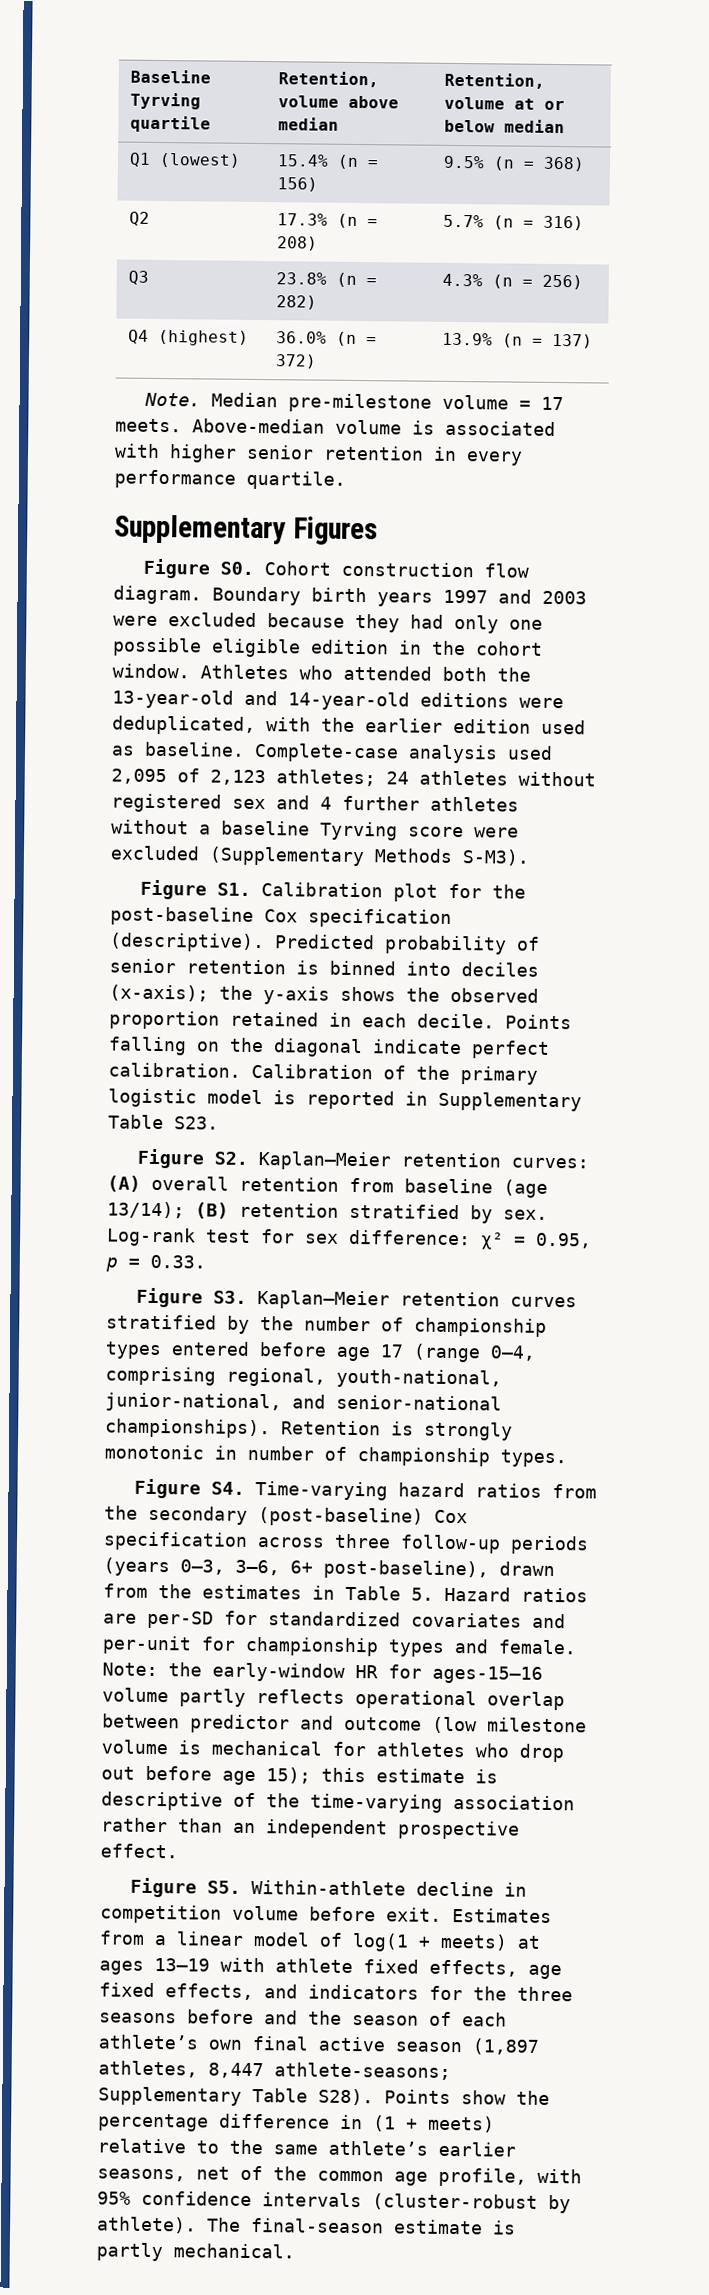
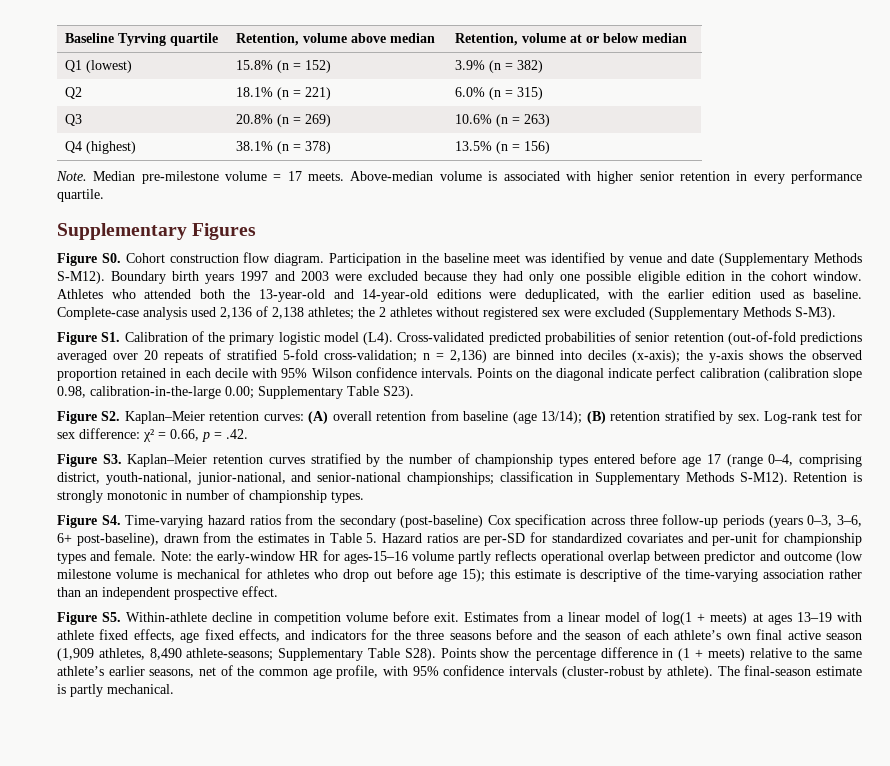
- Q1 (lowest) | 15.4% (n = 156) | 9.5% (n = 368)
+ Q1 (lowest) | 15.8% (n = 152) | 3.9% (n = 382)
- Q2 | 17.3% (n = 208) | 5.7% (n = 316)
+ Q2 | 18.1% (n = 221) | 6.0% (n = 315)
- Q3 | 23.8% (n = 282) | 4.3% (n = 256)
+ Q3 | 20.8% (n = 269) | 10.6% (n = 263)
- Q4 (highest) | 36.0% (n = 372) | 13.9% (n = 137)
+ Q4 (highest) | 38.1% (n = 378) | 13.5% (n = 156)
+ Participation in the baseline meet was identified by venue and date (Supplementary Methods S-M12).
- Complete-case analysis used 2,095 of 2,123 athletes; 24 athletes without registered sex and 4 further athletes without a baseline Tyrving score were excluded (Supplementary Methods S-M3).
+ Complete-case analysis used 2,136 of 2,138 athletes; the 2 athletes without registered sex were excluded (Supplementary Methods S-M3).
- Figure S1. Calibration plot for the post-baseline Cox specification (descriptive). Predicted probability of senior retention is binned into deciles (x-axis); the y-axis shows the observed proportion retained in each decile. Points falling on the diagonal indicate perfect calibration. Calibration of the primary logistic model is reported in Supplementary Table S23.
+ Figure S1. Calibration of the primary logistic model (L4). Cross-validated predicted probabilities of senior retention (out-of-fold predictions averaged over 20 repeats of stratified 5-fold cross-validation; n = 2,136) are binned into deciles (x-axis); the y-axis shows the observed proportion retained in each decile with 95% Wilson confidence intervals. Points on the diagonal indicate perfect calibration (calibration slope 0.98, calibration-in-the-large 0.00; Supplementary Table S23).
- Log-rank test for sex difference: χ² = 0.95, p = 0.33.
+ Log-rank test for sex difference: χ² = 0.66, p = .42.
- Figure S3. Kaplan–Meier retention curves stratified by the number of championship types entered before age 17 (range 0–4, comprising regional, youth-national, junior-national, and senior-national championships).
+ Figure S3. Kaplan–Meier retention curves stratified by the number of championship types entered before age 17 (range 0–4, comprising district, youth-national, junior-national, and senior-national championships; classification in Supplementary Methods S-M12).
- Estimates from a linear model of log(1 + meets) at ages 13–19 with athlete fixed effects, age fixed effects, and indicators for the three seasons before and the season of each athlete’s own final active season (1,897 athletes, 8,447 athlete-seasons; Supplementary Table S28).
+ Estimates from a linear model of log(1 + meets) at ages 13–19 with athlete fixed effects, age fixed effects, and indicators for the three seasons before and the season of each athlete’s own final active season (1,909 athletes, 8,490 athlete-seasons; Supplementary Table S28).

